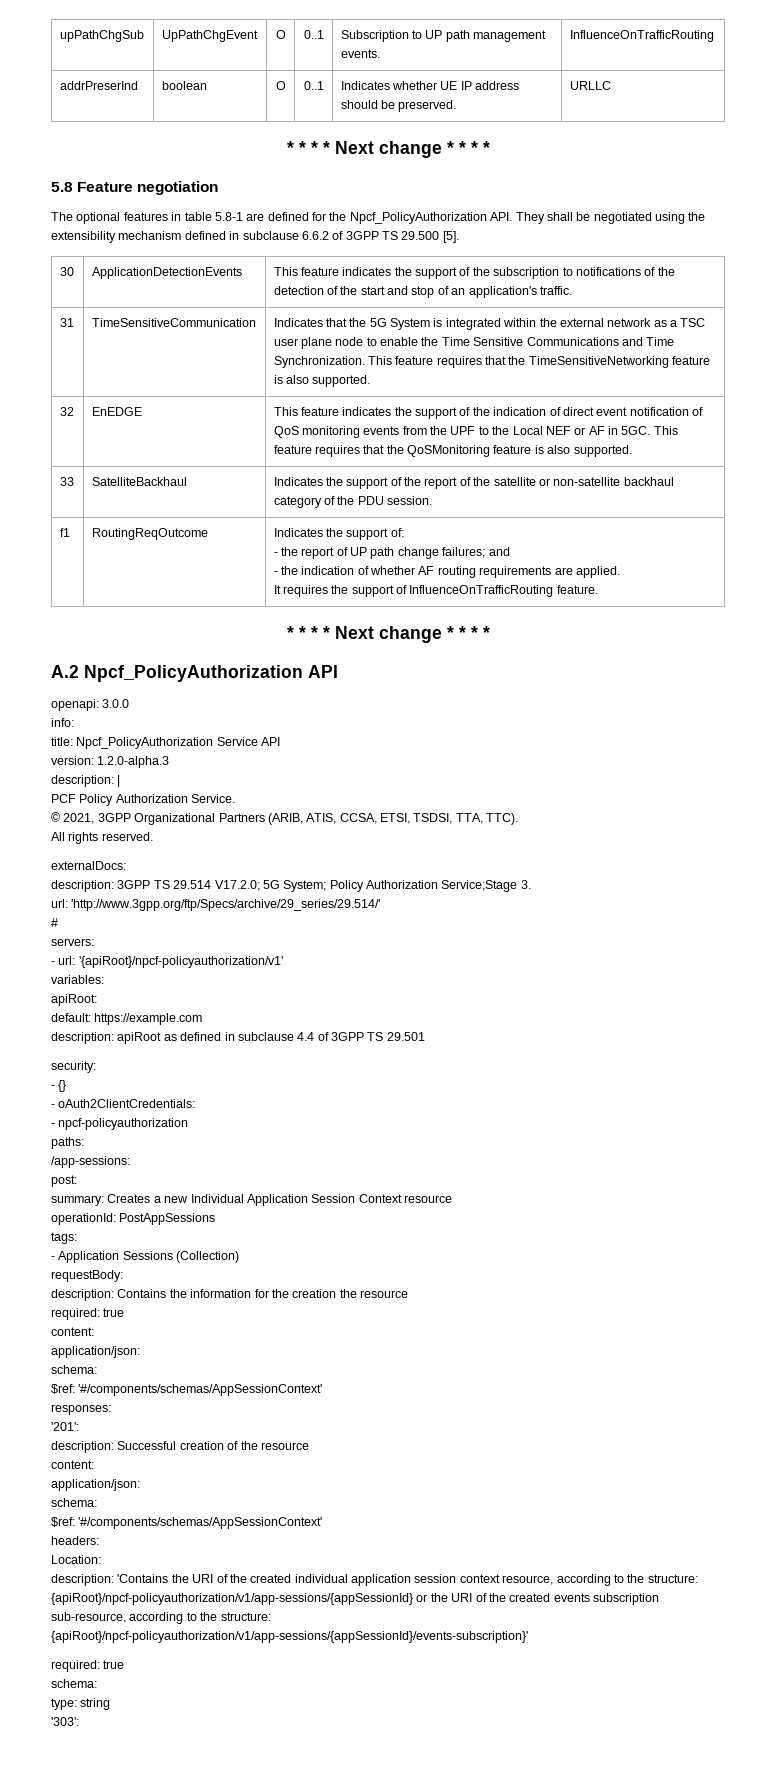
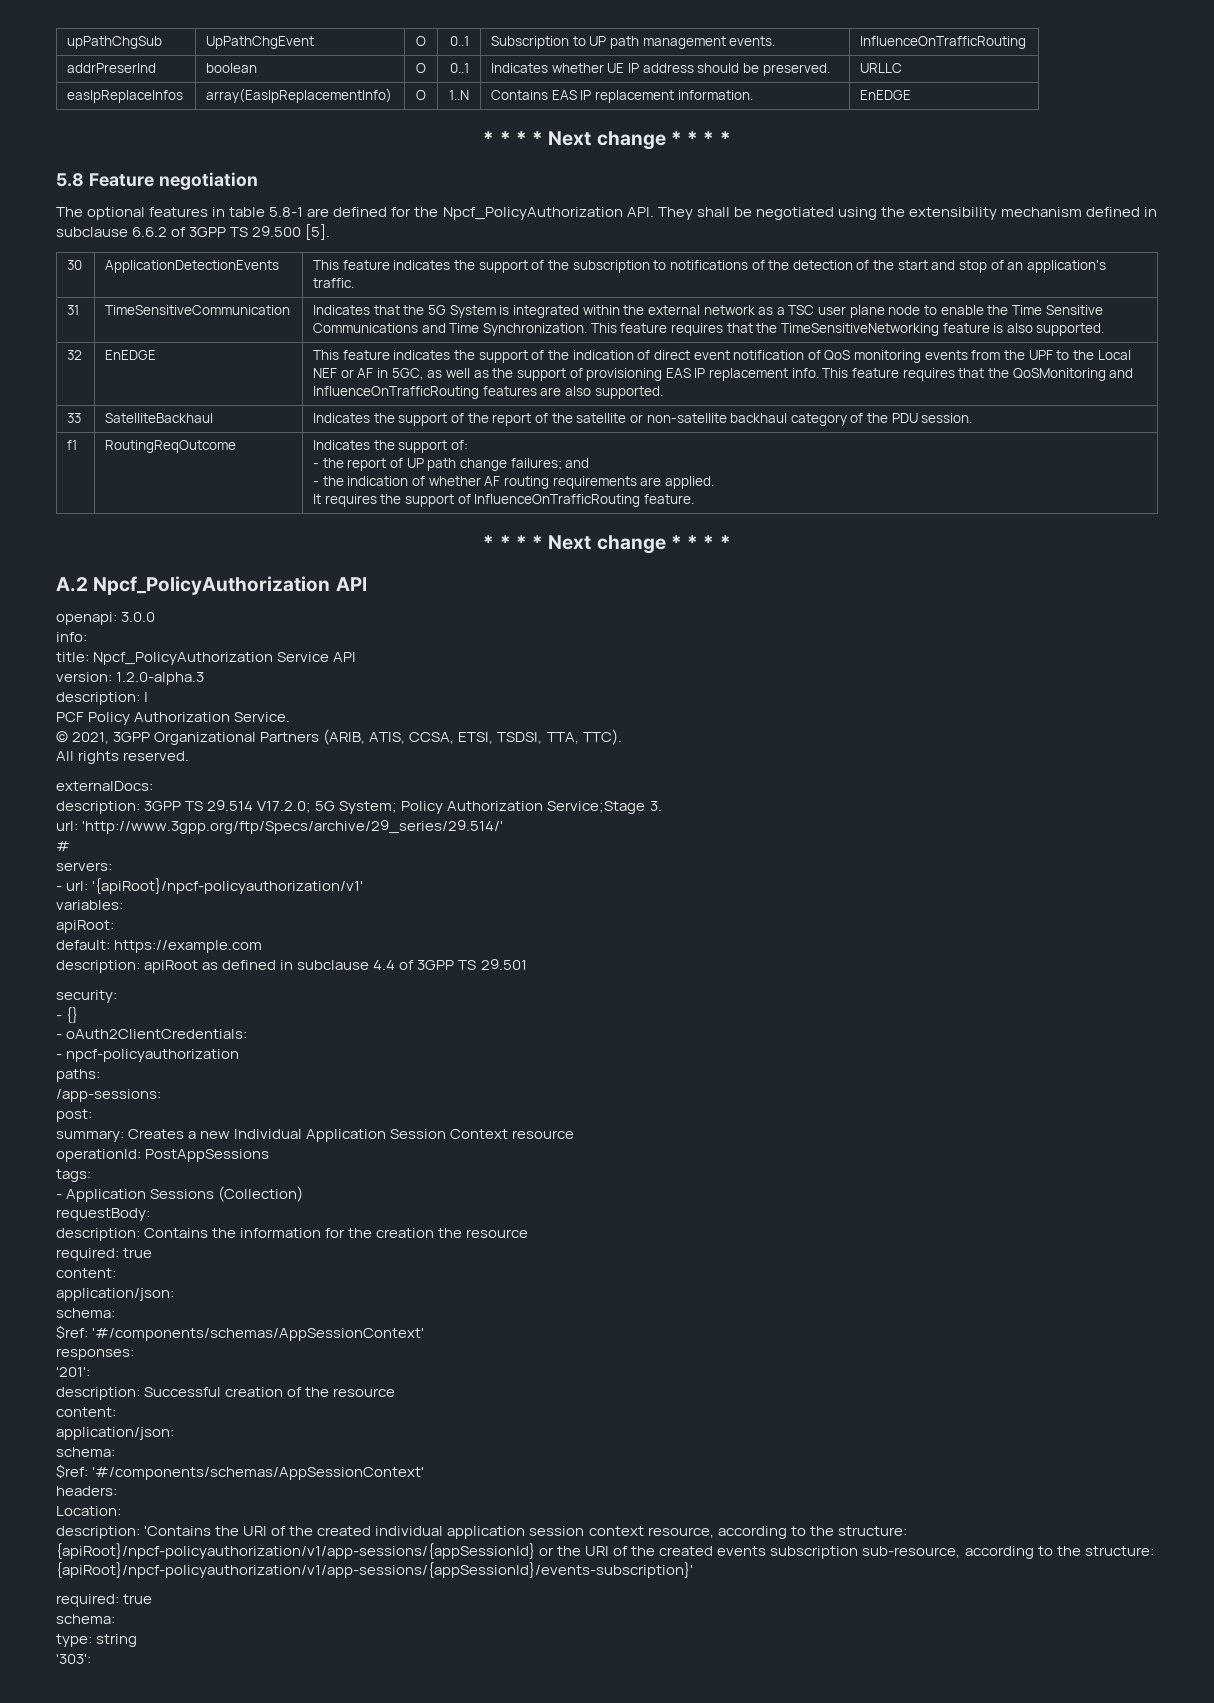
+ easIpReplaceInfos | array(EasIpReplacementInfo) | O | 1..N | Contains EAS IP replacement information. | EnEDGE
- This feature indicates the support of the indication of direct event notification of QoS monitoring events from the UPF to the Local NEF or AF in 5GC.
+ This feature indicates the support of the indication of direct event notification of QoS monitoring events from the UPF to the Local NEF or AF in 5GC, as well as the support of provisioning EAS IP replacement info.
- This feature requires that the QoSMonitoring feature is also supported.
+ This feature requires that the QoSMonitoring and InfluenceOnTrafficRouting features are also supported.

